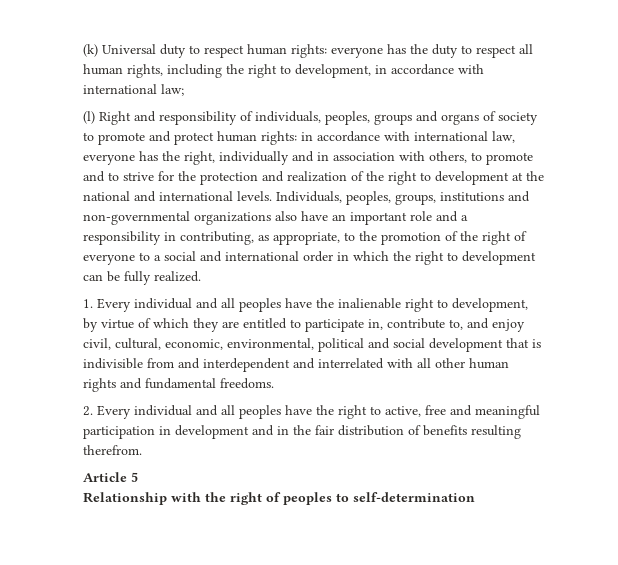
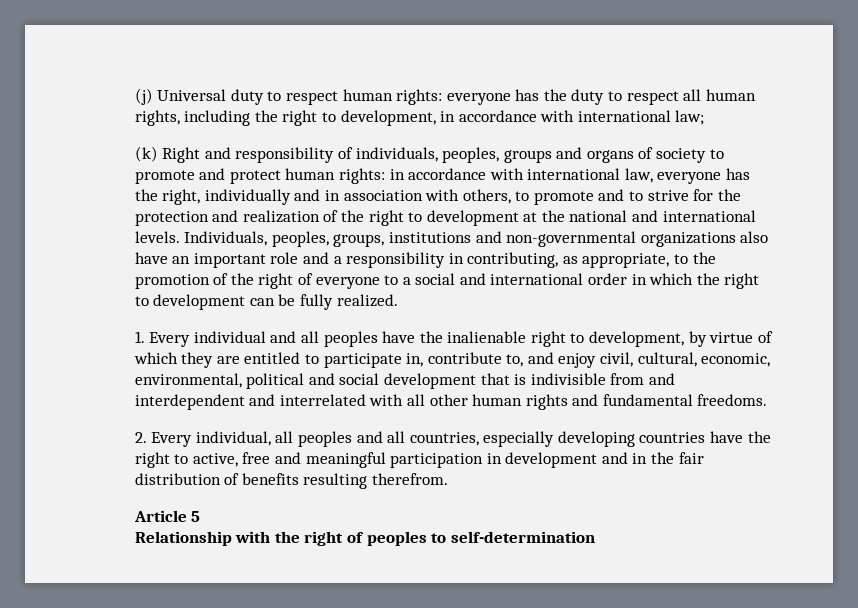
- (k) Universal duty to respect human rights: everyone has the duty to respect all human rights, including the right to development, in accordance with international law;
+ (j) Universal duty to respect human rights: everyone has the duty to respect all human rights, including the right to development, in accordance with international law;
- (l) Right and responsibility of individuals, peoples, groups and organs of society to promote and protect human rights: in accordance with international law, everyone has the right, individually and in association with others, to promote and to strive for the protection and realization of the right to development at the national and international levels.
+ (k) Right and responsibility of individuals, peoples, groups and organs of society to promote and protect human rights: in accordance with international law, everyone has the right, individually and in association with others, to promote and to strive for the protection and realization of the right to development at the national and international levels.
- 2. Every individual and all peoples have the right to active, free and meaningful participation in development and in the fair distribution of benefits resulting therefrom.
+ 2. Every individual, all peoples and all countries, especially developing countries have the right to active, free and meaningful participation in development and in the fair distribution of benefits resulting therefrom.

